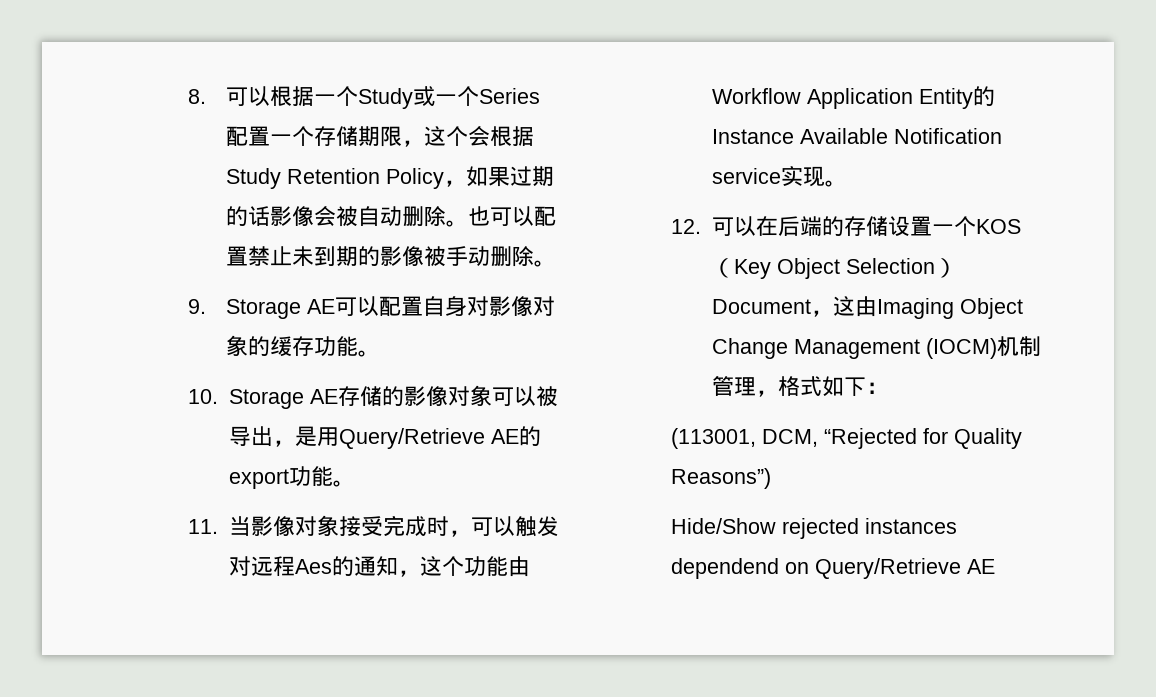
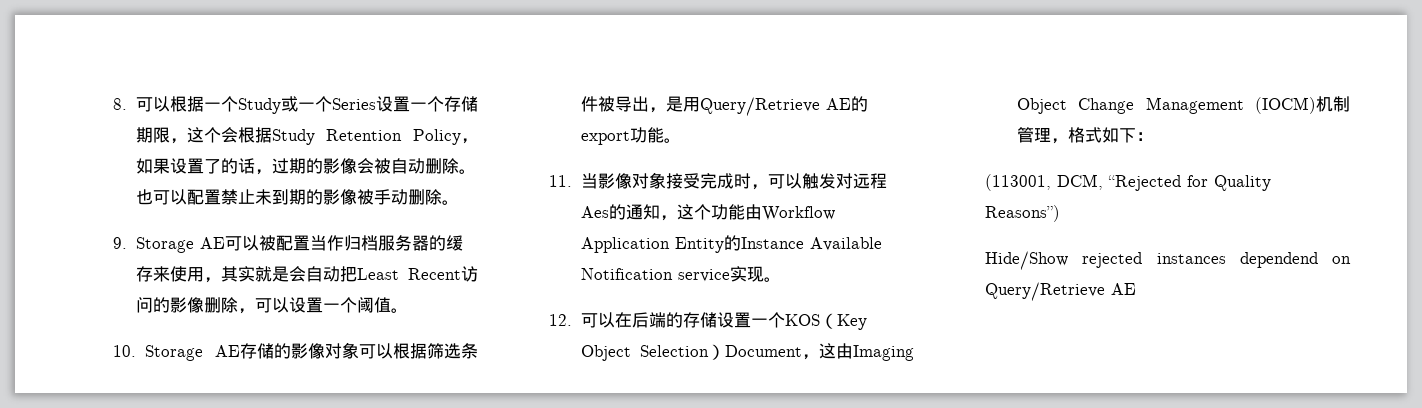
- 8.可以根据一个Study或一个Series配置一个存储期限，这个会根据Study Retention Policy，如果过期的话影像会被自动删除。
+ 8.可以根据一个Study或一个Series设置一个存储期限，这个会根据Study Retention Policy，如果设置了的话，过期的影像会被自动删除。
- 9. Storage AE可以配置自身对影像对象的缓存功能。
+ 9. Storage AE可以被配置当作归档服务器的缓存来使用，其实就是会自动把Least Recent访问的影像删除，可以设置一个阈值。
- 10. Storage AE存储的影像对象可以被导出，是用Query/Retrieve AE的export功能。
+ 10. Storage AE存储的影像对象可以根据筛选条件被导出，是用Query/Retrieve AE的export功能。

